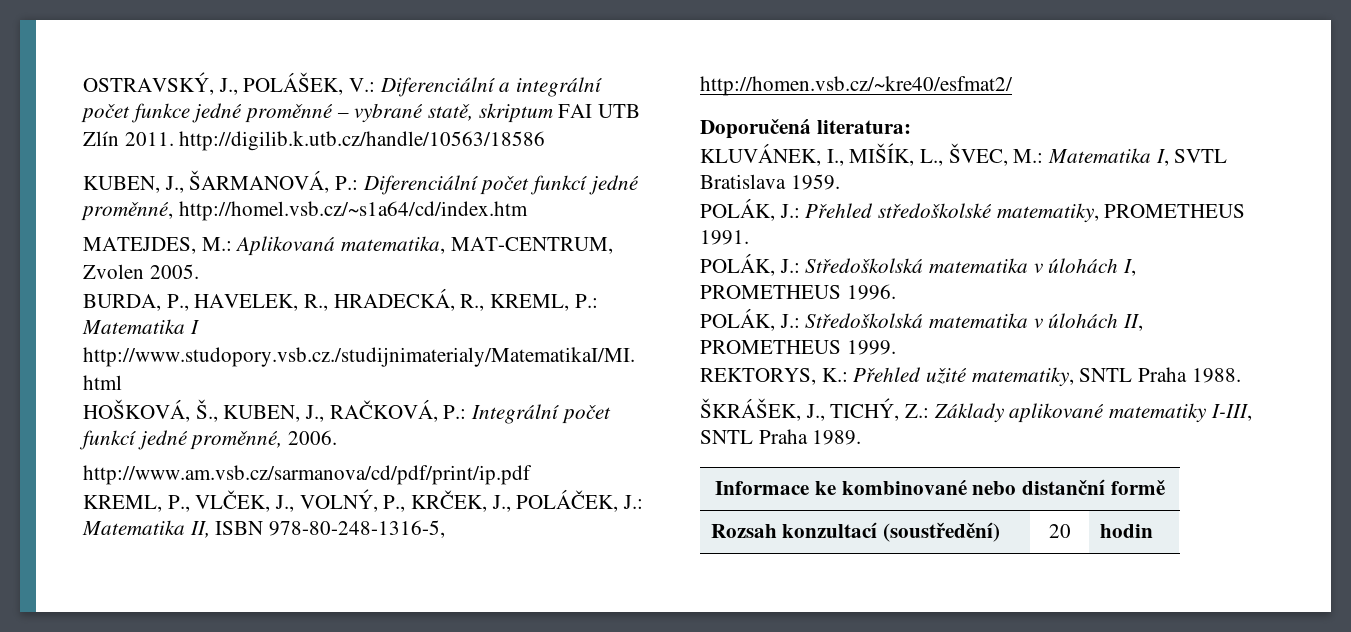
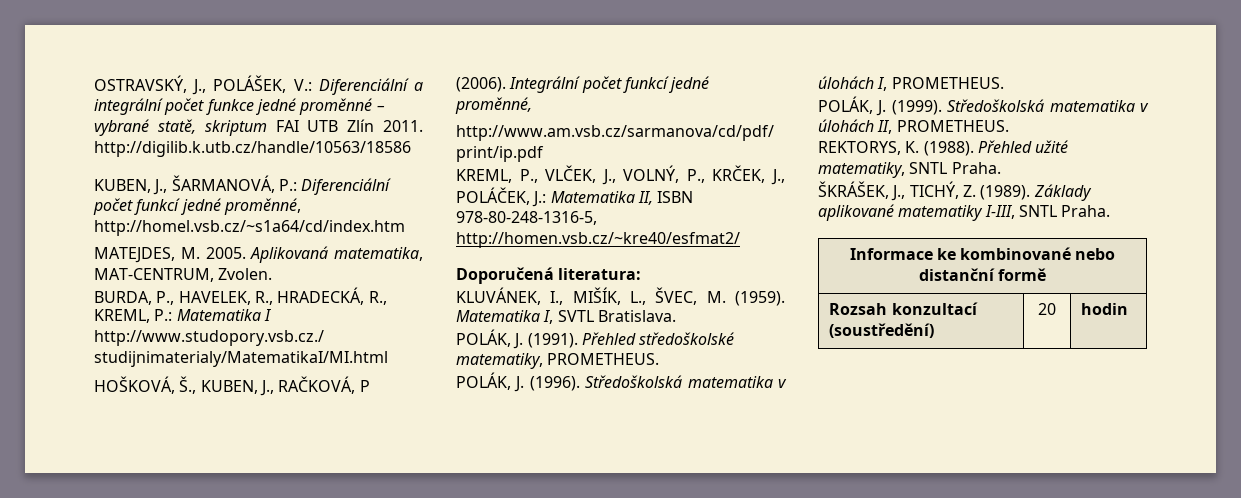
- MATEJDES, M.: Aplikovaná matematika, MAT-CENTRUM, Zvolen 2005.
+ MATEJDES, M. 2005. Aplikovaná matematika, MAT-CENTRUM, Zvolen.
- HOŠKOVÁ, Š., KUBEN, J., RAČKOVÁ, P.: Integrální počet funkcí jedné proměnné, 2006.
+ HOŠKOVÁ, Š., KUBEN, J., RAČKOVÁ, P (2006). Integrální počet funkcí jedné proměnné,
- KLUVÁNEK, I., MIŠÍK, L., ŠVEC, M.: Matematika I, SVTL Bratislava 1959.
- POLÁK, J.: Přehled středoškolské matematiky, PROMETHEUS 1991.
- POLÁK, J.: Středoškolská matematika v úlohách I, PROMETHEUS 1996.
- POLÁK, J.: Středoškolská matematika v úlohách II, PROMETHEUS 1999.
+ KLUVÁNEK, I., MIŠÍK, L., ŠVEC, M. (1959). Matematika I, SVTL Bratislava.
+ POLÁK, J. (1991). Přehled středoškolské matematiky, PROMETHEUS.
+ POLÁK, J. (1996). Středoškolská matematika v úlohách I, PROMETHEUS.
+ POLÁK, J. (1999). Středoškolská matematika v úlohách II, PROMETHEUS.
- REKTORYS, K.: Přehled užité matematiky, SNTL Praha 1988.
+ REKTORYS, K. (1988). Přehled užité matematiky, SNTL Praha.
- ŠKRÁŠEK, J., TICHÝ, Z.: Základy aplikované matematiky I-III, SNTL Praha 1989.
+ ŠKRÁŠEK, J., TICHÝ, Z. (1989). Základy aplikované matematiky I-III, SNTL Praha.

